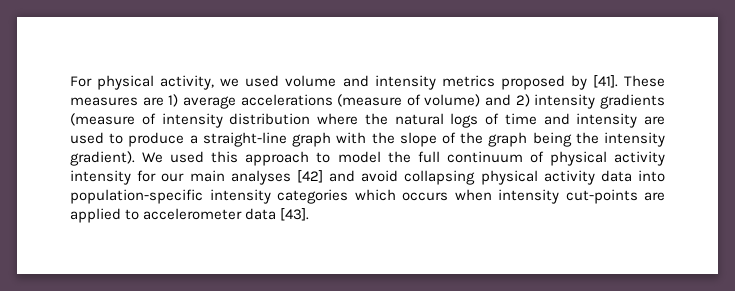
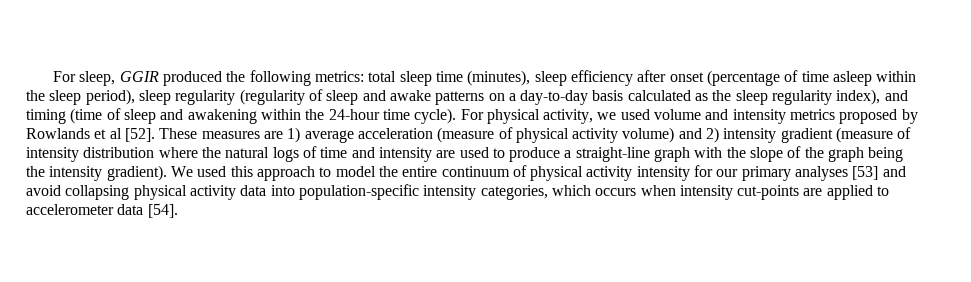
- For physical activity, we used volume and intensity metrics proposed by [41].
+ For sleep, GGIR produced the following metrics: total sleep time (minutes), sleep efficiency after onset (percentage of time asleep within the sleep period), sleep regularity (regularity of sleep and awake patterns on a day-to-day basis calculated as the sleep regularity index), and timing (time of sleep and awakening within the 24-hour time cycle). For physical activity, we used volume and intensity metrics proposed by Rowlands et al [52].
- These measures are 1) average accelerations (measure of volume) and 2) intensity gradients (measure of intensity distribution where the natural logs of time and intensity are used to produce a straight-line graph with the slope of the graph being the intensity gradient).
+ These measures are 1) average acceleration (measure of physical activity volume) and 2) intensity gradient (measure of intensity distribution where the natural logs of time and intensity are used to produce a straight-line graph with the slope of the graph being the intensity gradient).
- We used this approach to model the full continuum of physical activity intensity for our main analyses [42] and avoid collapsing physical activity data into population-specific intensity categories which occurs when intensity cut-points are applied to accelerometer data [43].
+ We used this approach to model the entire continuum of physical activity intensity for our primary analyses [53] and avoid collapsing physical activity data into population-specific intensity categories, which occurs when intensity cut-points are applied to accelerometer data [54].

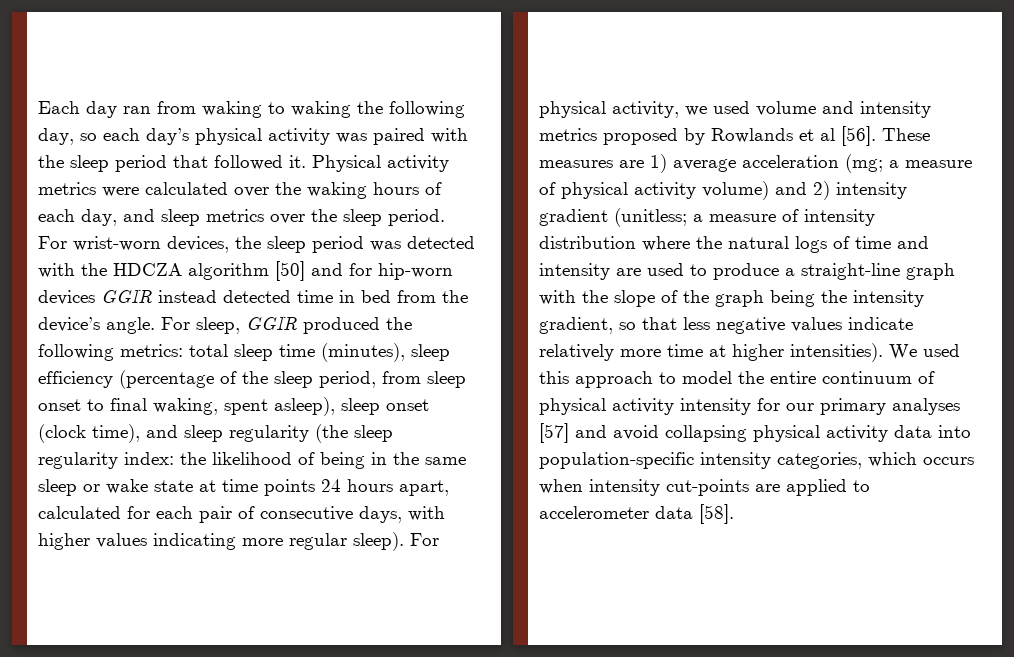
+ Each day ran from waking to waking the following day, so each day’s physical activity was paired with the sleep period that followed it. Physical activity metrics were calculated over the waking hours of each day, and sleep metrics over the sleep period. For wrist-worn devices, the sleep period was detected with the HDCZA algorithm [50] and for hip-worn devices GGIR instead detected time in bed from the device’s angle.
- For sleep, GGIR produced the following metrics: total sleep time (minutes), sleep efficiency after onset (percentage of time asleep within the sleep period), sleep regularity (regularity of sleep and awake patterns on a day-to-day basis calculated as the sleep regularity index), and timing (time of sleep and awakening within the 24-hour time cycle).
+ For sleep, GGIR produced the following metrics: total sleep time (minutes), sleep efficiency (percentage of the sleep period, from sleep onset to final waking, spent asleep), sleep onset (clock time), and sleep regularity (the sleep regularity index: the likelihood of being in the same sleep or wake state at time points 24 hours apart, calculated for each pair of consecutive days, with higher values indicating more regular sleep).
- For physical activity, we used volume and intensity metrics proposed by Rowlands et al [52].
+ For physical activity, we used volume and intensity metrics proposed by Rowlands et al [56].
- These measures are 1) average acceleration (measure of physical activity volume) and 2) intensity gradient (measure of intensity distribution where the natural logs of time and intensity are used to produce a straight-line graph with the slope of the graph being the intensity gradient).
+ These measures are 1) average acceleration (mg; a measure of physical activity volume) and 2) intensity gradient (unitless; a measure of intensity distribution where the natural logs of time and intensity are used to produce a straight-line graph with the slope of the graph being the intensity gradient, so that less negative values indicate relatively more time at higher intensities).
- We used this approach to model the entire continuum of physical activity intensity for our primary analyses [53] and avoid collapsing physical activity data into population-specific intensity categories, which occurs when intensity cut-points are applied to accelerometer data [54].
+ We used this approach to model the entire continuum of physical activity intensity for our primary analyses [57] and avoid collapsing physical activity data into population-specific intensity categories, which occurs when intensity cut-points are applied to accelerometer data [58].

